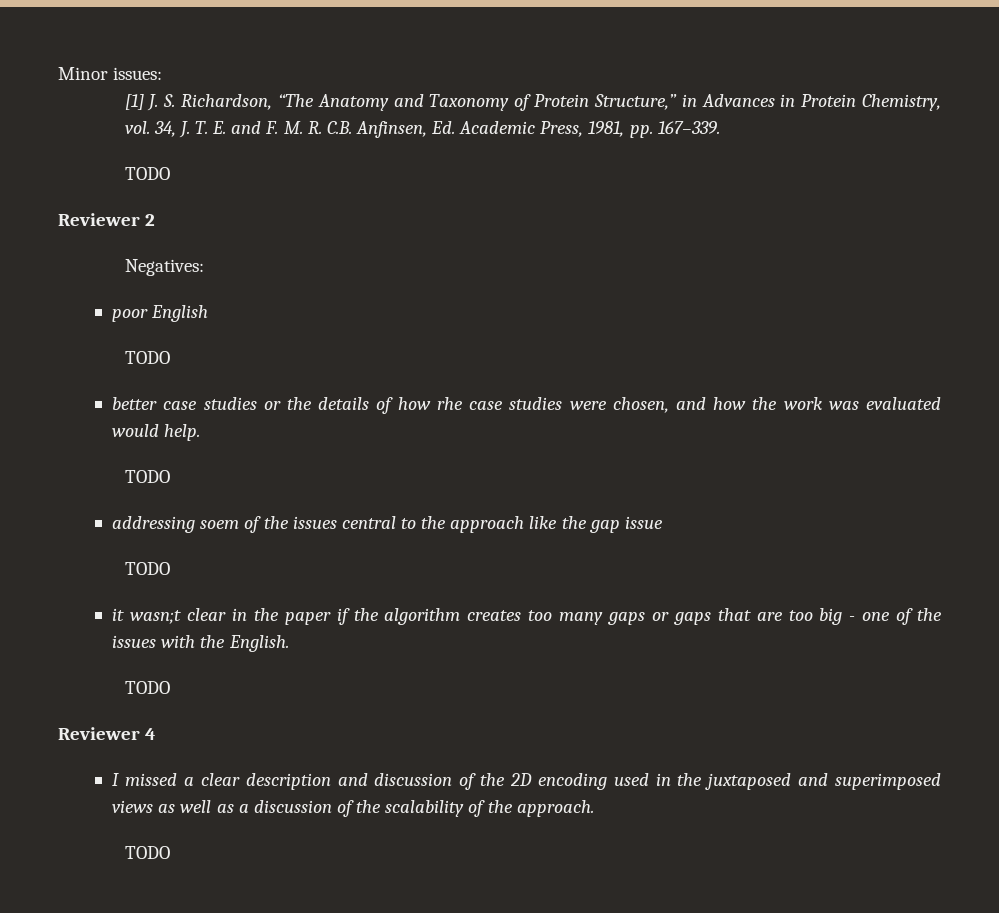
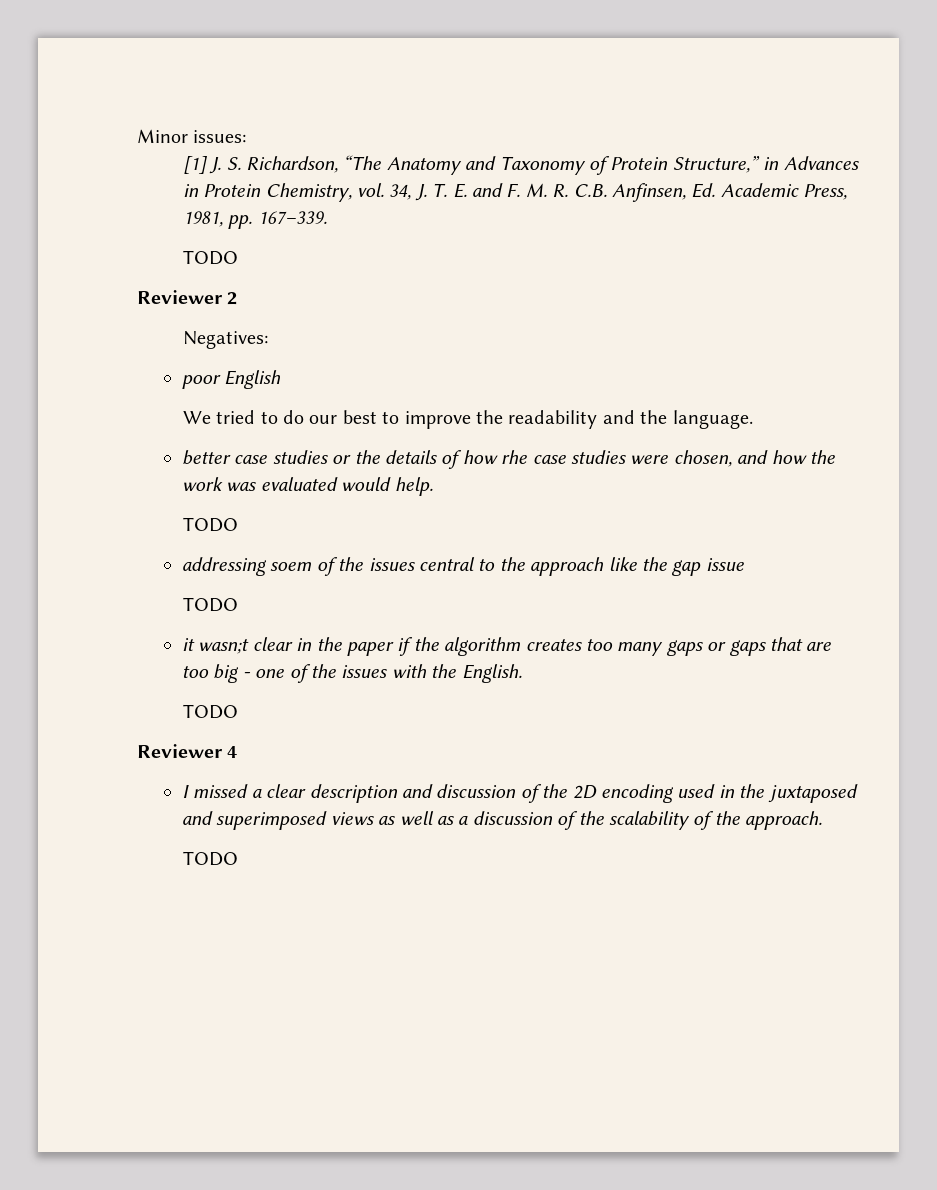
  poor English
- TODO
+ We tried to do our best to improve the readability and the language.

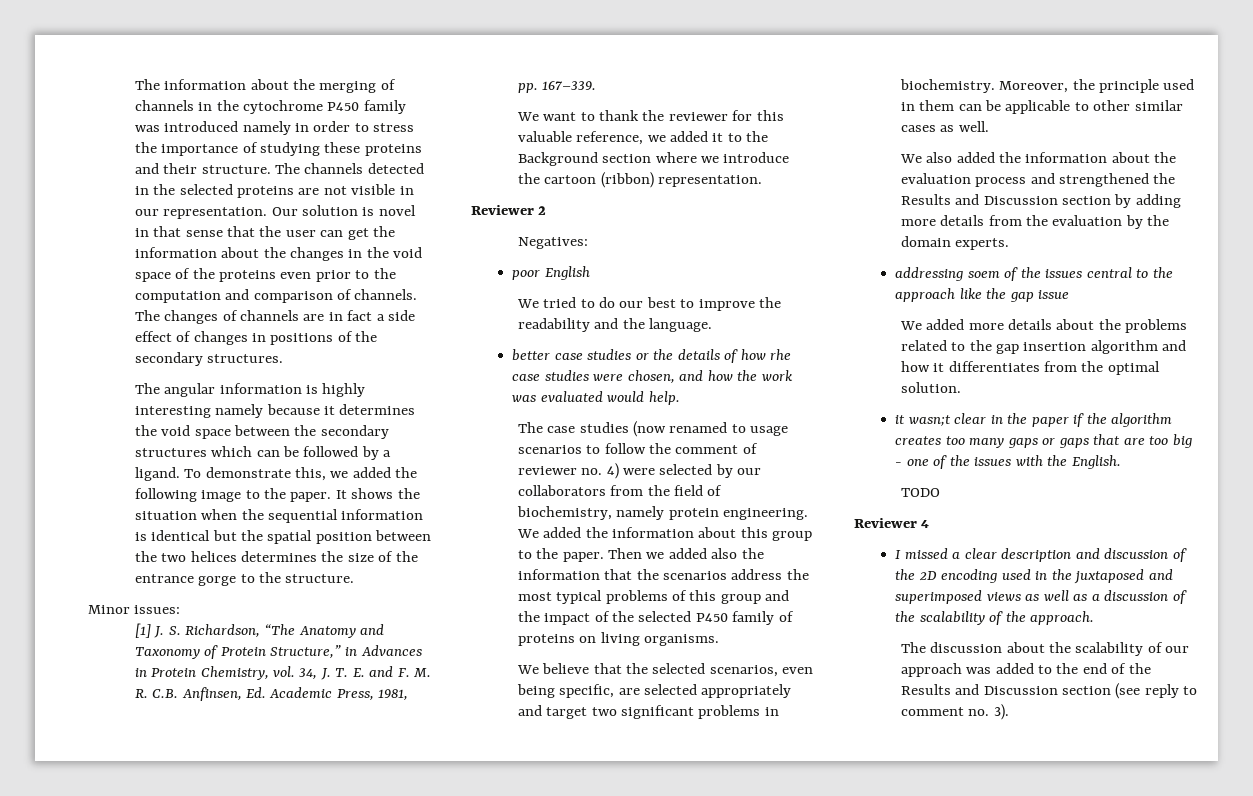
+ The information about the merging of channels in the cytochrome P450 family was introduced namely in order to stress the importance of studying these proteins and their structure. The channels detected in the selected proteins are not visible in our representation. Our solution is novel in that sense that the user can get the information about the changes in the void space of the proteins even prior to the computation and comparison of channels. The changes of channels are in fact a side effect of changes in positions of the secondary structures.
+ The angular information is highly interesting namely because it determines the void space between the secondary structures which can be followed by a ligand. To demonstrate this, we added the following image to the paper. It shows the situation when the sequential information is identical but the spatial position between the two helices determines the size of the entrance gorge to the structure.
  [1] J. S. Richardson, “The Anatomy and Taxonomy of Protein Structure,” in Advances in Protein Chemistry, vol. 34, J. T. E. and F. M. R. C.B. Anfinsen, Ed. Academic Press, 1981, pp. 167–339.
- TODO
+ We want to thank the reviewer for this valuable reference, we added it to the Background section where we introduce the cartoon (ribbon) representation.
  better case studies or the details of how rhe case studies were chosen, and how the work was evaluated would help.
- TODO
+ The case studies (now renamed to usage scenarios to follow the comment of reviewer no. 4) were selected by our collaborators from the field of biochemistry, namely protein engineering. We added the information about this group to the paper. Then we added also the information that the scenarios address the most typical problems of this group and the impact of the selected P450 family of proteins on living organisms.
+ We believe that the selected scenarios, even being specific, are selected appropriately and target two significant problems in biochemistry. Moreover, the principle used in them can be applicable to other similar cases as well.
+ We also added the information about the evaluation process and strengthened the Results and Discussion section by adding more details from the evaluation by the domain experts.
  addressing soem of the issues central to the approach like the gap issue
- TODO
+ We added more details about the problems related to the gap insertion algorithm and how it differentiates from the optimal solution.
  I missed a clear description and discussion of the 2D encoding used in the juxtaposed and superimposed views as well as a discussion of the scalability of the approach.
- TODO
+ The discussion about the scalability of our approach was added to the end of the Results and Discussion section (see reply to comment no. 3).

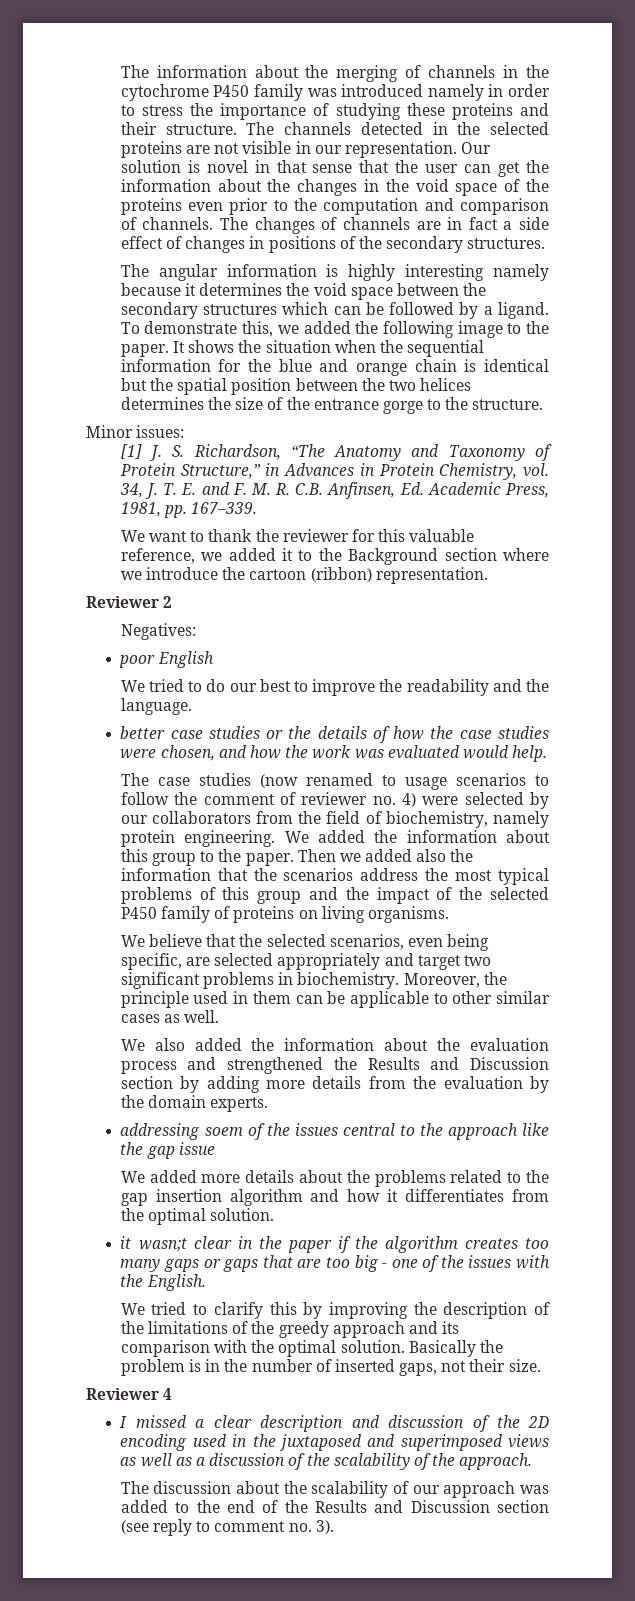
- It shows the situation when the sequential information is identical but the spatial position between the two helices determines the size of the entrance gorge to the structure.
+ It shows the situation when the sequential information for the blue and orange chain is identical but the spatial position between the two helices determines the size of the entrance gorge to the structure.
- better case studies or the details of how rhe case studies were chosen, and how the work was evaluated would help.
+ better case studies or the details of how the case studies were chosen, and how the work was evaluated would help.
- TODO
+ We tried to clarify this by improving the description of the limitations of the greedy approach and its comparison with the optimal solution. Basically the problem is in the number of inserted gaps, not their size.

